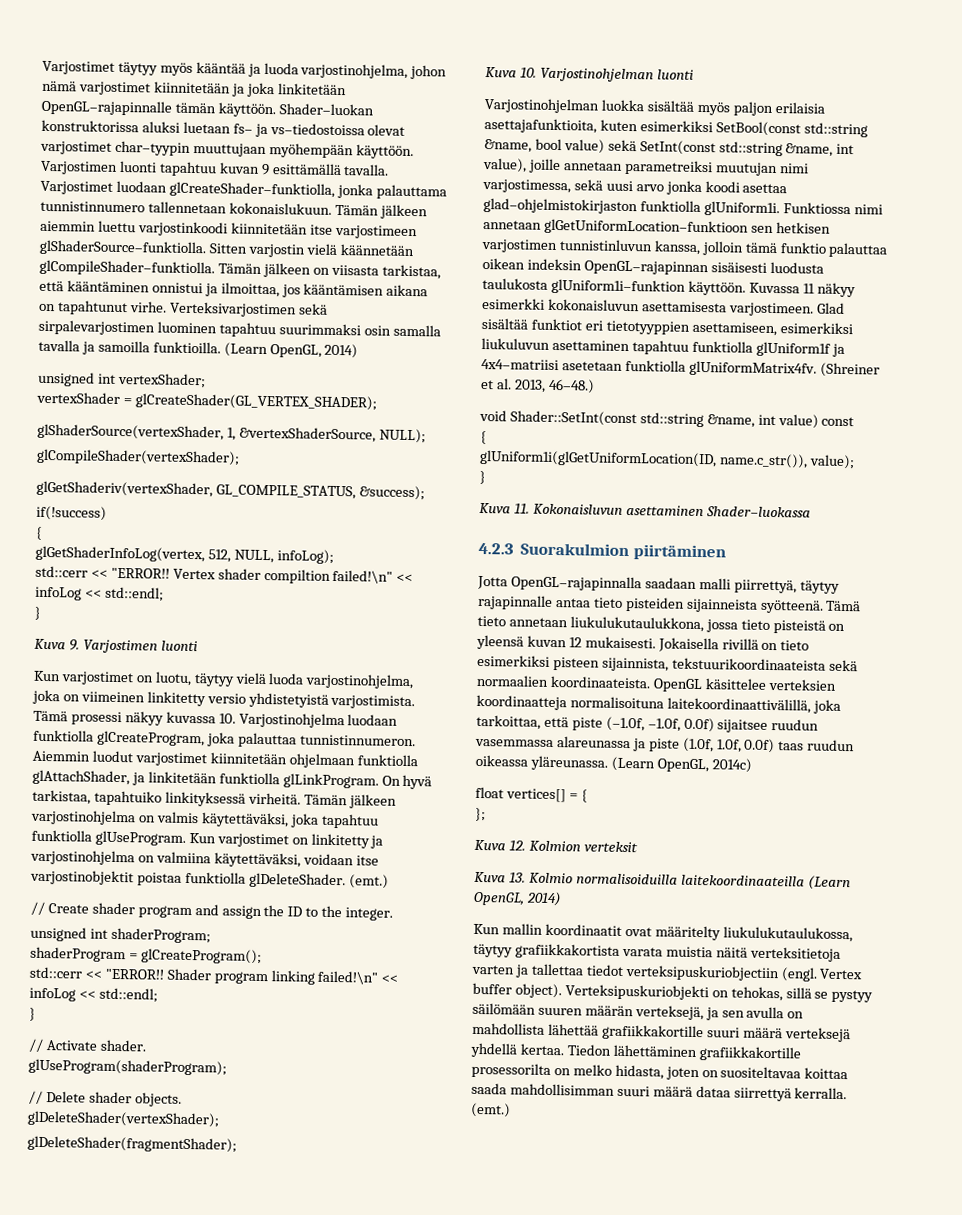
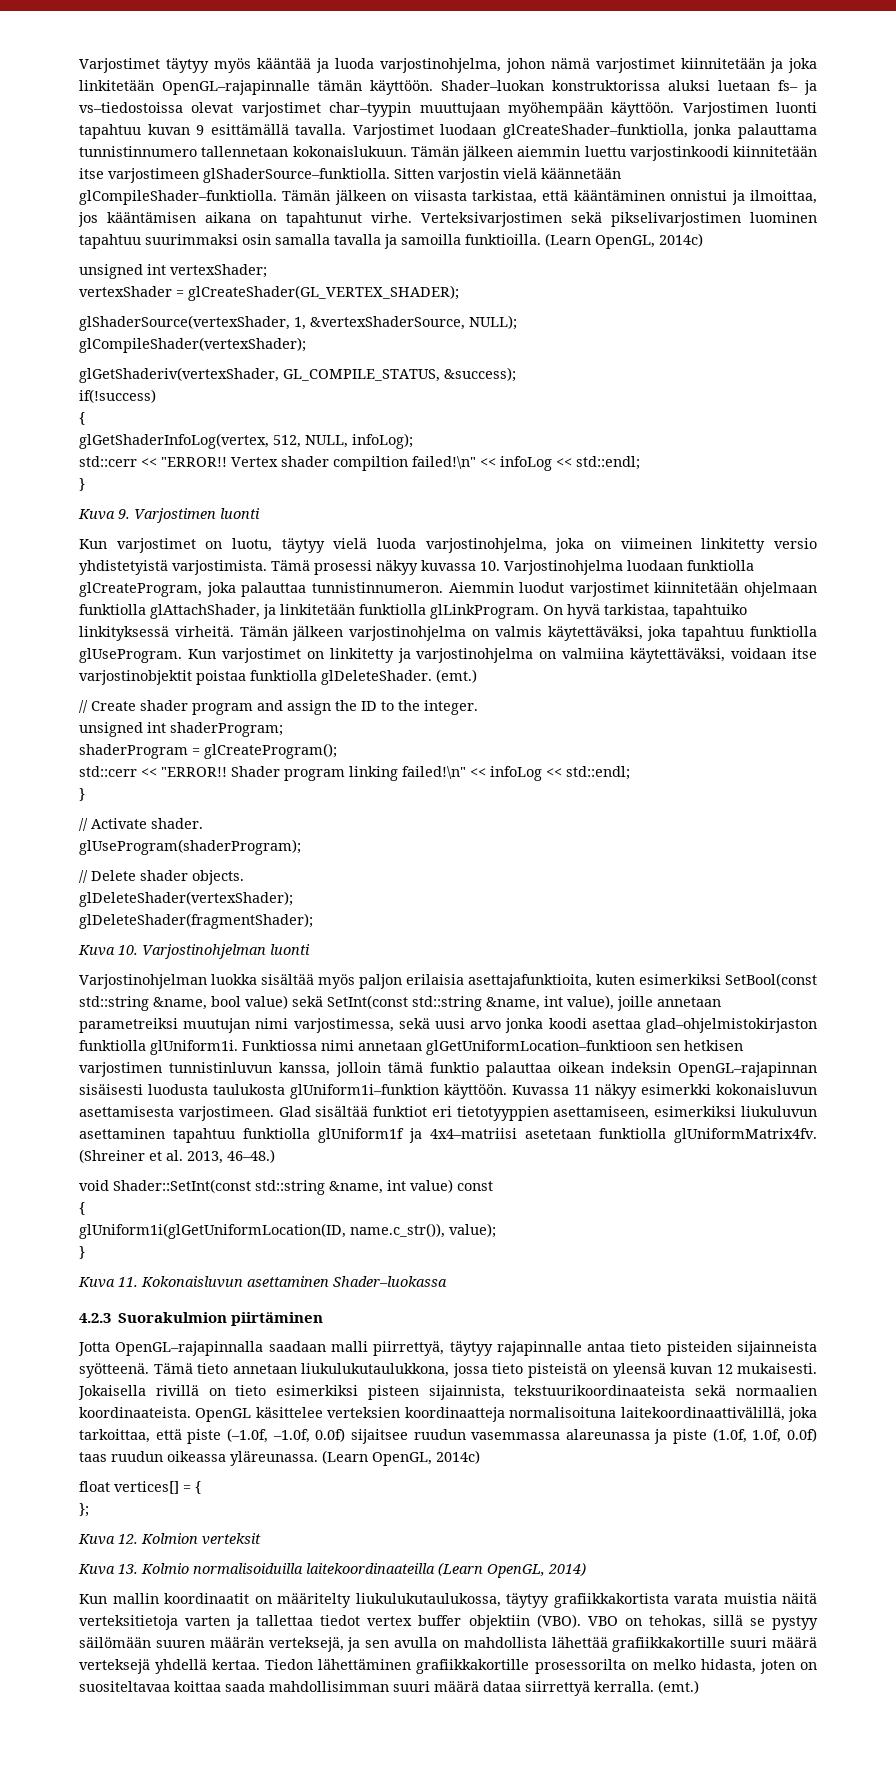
- Verteksivarjostimen sekä sirpalevarjostimen luominen tapahtuu suurimmaksi osin samalla tavalla ja samoilla funktioilla. (Learn OpenGL, 2014)
+ Verteksivarjostimen sekä pikselivarjostimen luominen tapahtuu suurimmaksi osin samalla tavalla ja samoilla funktioilla. (Learn OpenGL, 2014c)
- Kun mallin koordinaatit ovat määritelty liukulukutaulukossa, täytyy grafiikkakortista varata muistia näitä verteksitietoja varten ja tallettaa tiedot verteksipuskuriobjectiin (engl. Vertex buffer object). Verteksipuskuriobjekti on tehokas, sillä se pystyy säilömään suuren määrän verteksejä, ja sen avulla on mahdollista lähettää grafiikkakortille suuri määrä verteksejä yhdellä kertaa.
+ Kun mallin koordinaatit on määritelty liukulukutaulukossa, täytyy grafiikkakortista varata muistia näitä verteksitietoja varten ja tallettaa tiedot vertex buffer objektiin (VBO). VBO on tehokas, sillä se pystyy säilömään suuren määrän verteksejä, ja sen avulla on mahdollista lähettää grafiikkakortille suuri määrä verteksejä yhdellä kertaa.

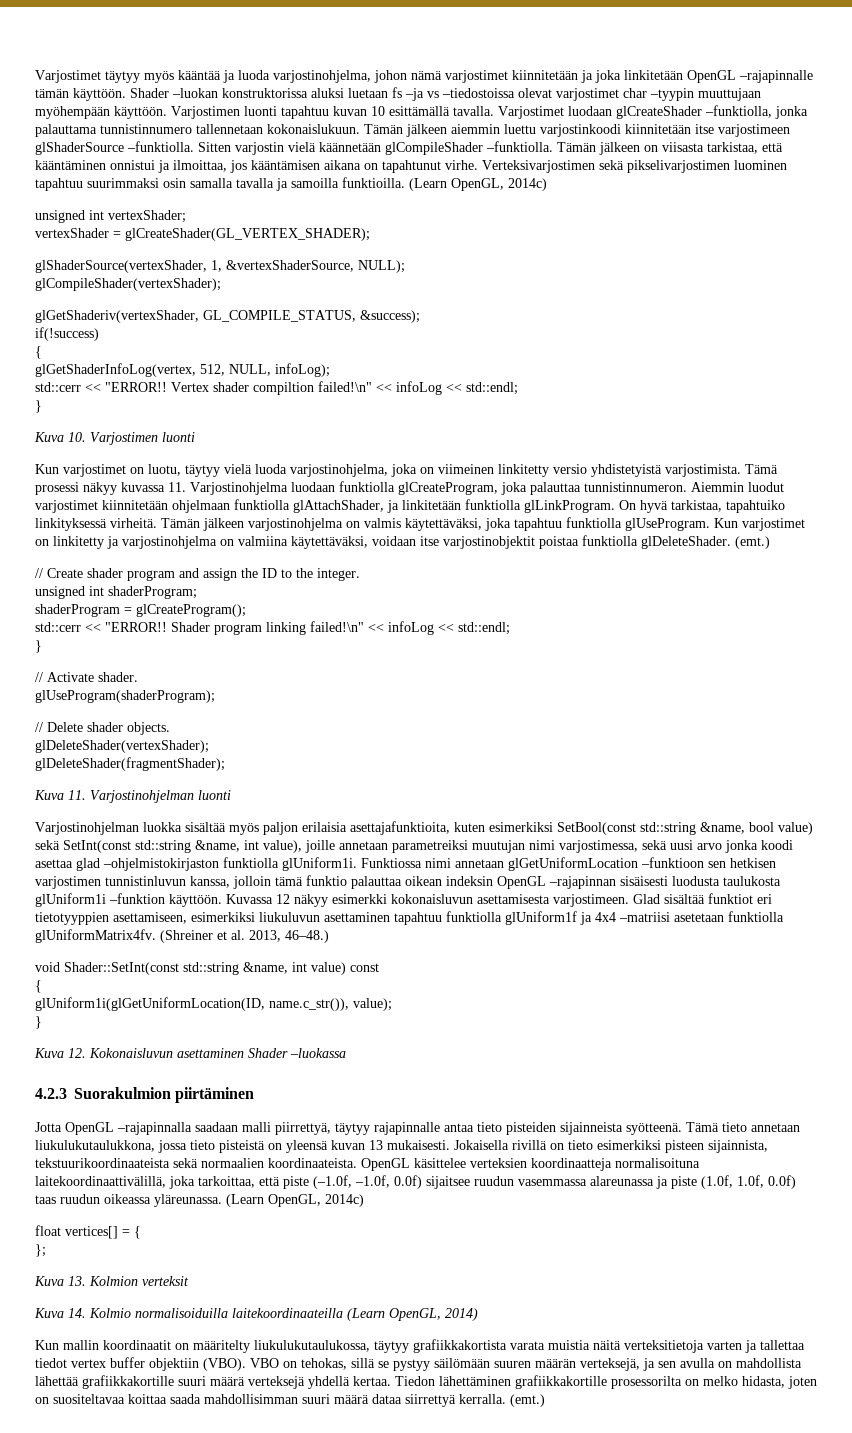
- Varjostimet täytyy myös kääntää ja luoda varjostinohjelma, johon nämä varjostimet kiinnitetään ja joka linkitetään OpenGL–rajapinnalle tämän käyttöön. Shader–luokan konstruktorissa aluksi luetaan fs– ja vs–tiedostoissa olevat varjostimet char–tyypin muuttujaan myöhempään käyttöön.
+ Varjostimet täytyy myös kääntää ja luoda varjostinohjelma, johon nämä varjostimet kiinnitetään ja joka linkitetään OpenGL –rajapinnalle tämän käyttöön. Shader –luokan konstruktorissa aluksi luetaan fs –ja vs –tiedostoissa olevat varjostimet char –tyypin muuttujaan myöhempään käyttöön.
- Varjostimen luonti tapahtuu kuvan 9 esittämällä tavalla.
+ Varjostimen luonti tapahtuu kuvan 10 esittämällä tavalla.
- Varjostimet luodaan glCreateShader–funktiolla, jonka palauttama tunnistinnumero tallennetaan kokonaislukuun.
+ Varjostimet luodaan glCreateShader –funktiolla, jonka palauttama tunnistinnumero tallennetaan kokonaislukuun.
- Tämän jälkeen aiemmin luettu varjostinkoodi kiinnitetään itse varjostimeen glShaderSource–funktiolla.
+ Tämän jälkeen aiemmin luettu varjostinkoodi kiinnitetään itse varjostimeen glShaderSource –funktiolla.
- Sitten varjostin vielä käännetään glCompileShader–funktiolla.
+ Sitten varjostin vielä käännetään glCompileShader –funktiolla.
- Kuva 9. Varjostimen luonti
+ Kuva 10. Varjostimen luonti
- Tämä prosessi näkyy kuvassa 10. Varjostinohjelma luodaan funktiolla glCreateProgram, joka palauttaa tunnistinnumeron.
+ Tämä prosessi näkyy kuvassa 11. Varjostinohjelma luodaan funktiolla glCreateProgram, joka palauttaa tunnistinnumeron.
- Kuva 10. Varjostinohjelman luonti
+ Kuva 11. Varjostinohjelman luonti
- Varjostinohjelman luokka sisältää myös paljon erilaisia asettajafunktioita, kuten esimerkiksi SetBool(const std::string &name, bool value) sekä SetInt(const std::string &name, int value), joille annetaan parametreiksi muutujan nimi varjostimessa, sekä uusi arvo jonka koodi asettaa glad–ohjelmistokirjaston funktiolla glUniform1i.
+ Varjostinohjelman luokka sisältää myös paljon erilaisia asettajafunktioita, kuten esimerkiksi SetBool(const std::string &name, bool value) sekä SetInt(const std::string &name, int value), joille annetaan parametreiksi muutujan nimi varjostimessa, sekä uusi arvo jonka koodi asettaa glad –ohjelmistokirjaston funktiolla glUniform1i.
- Funktiossa nimi annetaan glGetUniformLocation–funktioon sen hetkisen varjostimen tunnistinluvun kanssa, jolloin tämä funktio palauttaa oikean indeksin OpenGL–rajapinnan sisäisesti luodusta taulukosta glUniform1i–funktion käyttöön.
+ Funktiossa nimi annetaan glGetUniformLocation –funktioon sen hetkisen varjostimen tunnistinluvun kanssa, jolloin tämä funktio palauttaa oikean indeksin OpenGL –rajapinnan sisäisesti luodusta taulukosta glUniform1i –funktion käyttöön.
- Kuvassa 11 näkyy esimerkki kokonaisluvun asettamisesta varjostimeen.
+ Kuvassa 12 näkyy esimerkki kokonaisluvun asettamisesta varjostimeen.
- Glad sisältää funktiot eri tietotyyppien asettamiseen, esimerkiksi liukuluvun asettaminen tapahtuu funktiolla glUniform1f ja 4x4–matriisi asetetaan funktiolla glUniformMatrix4fv.
+ Glad sisältää funktiot eri tietotyyppien asettamiseen, esimerkiksi liukuluvun asettaminen tapahtuu funktiolla glUniform1f ja 4x4 –matriisi asetetaan funktiolla glUniformMatrix4fv.
- Kuva 11. Kokonaisluvun asettaminen Shader–luokassa
+ Kuva 12. Kokonaisluvun asettaminen Shader –luokassa
- Jotta OpenGL–rajapinnalla saadaan malli piirrettyä, täytyy rajapinnalle antaa tieto pisteiden sijainneista syötteenä.
+ Jotta OpenGL –rajapinnalla saadaan malli piirrettyä, täytyy rajapinnalle antaa tieto pisteiden sijainneista syötteenä.
- Tämä tieto annetaan liukulukutaulukkona, jossa tieto pisteistä on yleensä kuvan 12 mukaisesti.
+ Tämä tieto annetaan liukulukutaulukkona, jossa tieto pisteistä on yleensä kuvan 13 mukaisesti.
- Kuva 12. Kolmion verteksit
+ Kuva 13. Kolmion verteksit
- Kuva 13. Kolmio normalisoiduilla laitekoordinaateilla (Learn OpenGL, 2014)
+ Kuva 14. Kolmio normalisoiduilla laitekoordinaateilla (Learn OpenGL, 2014)

